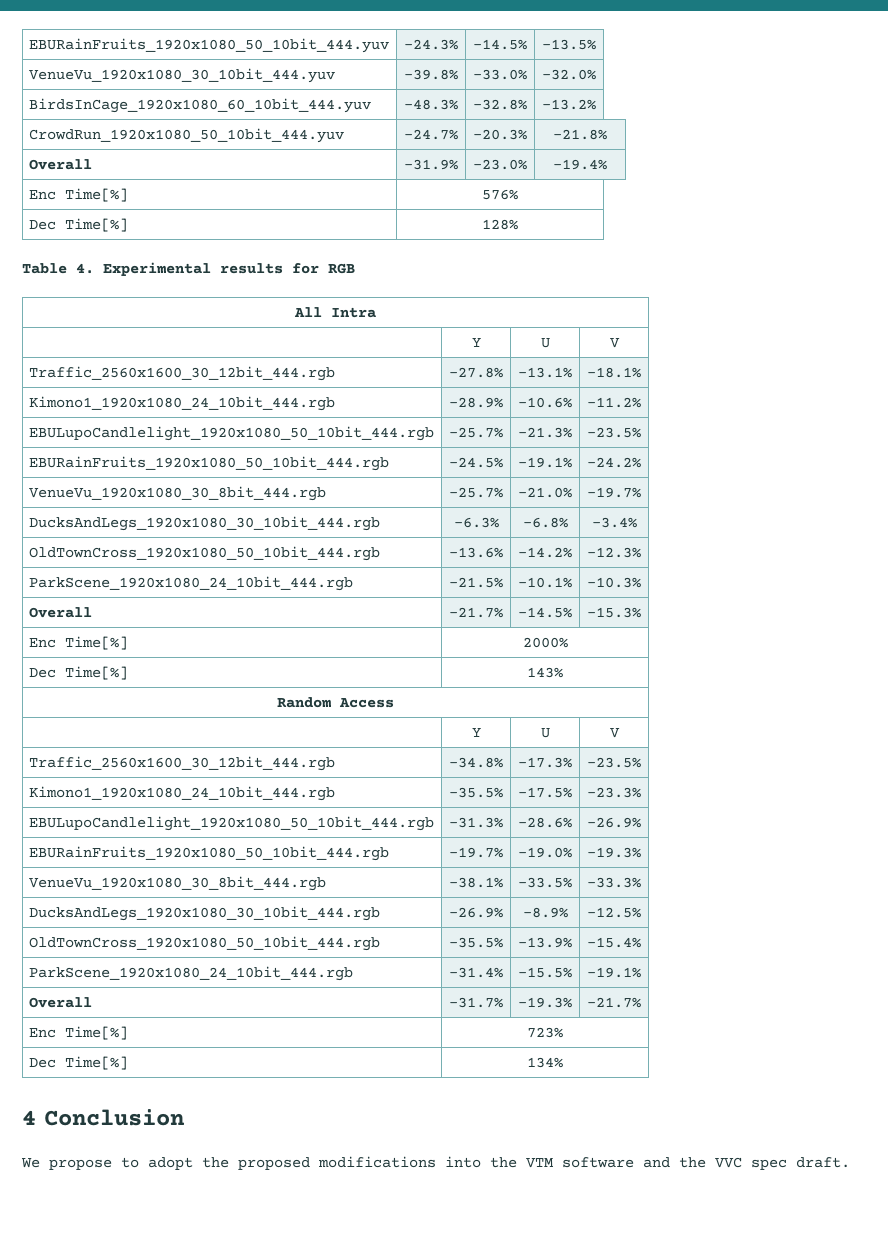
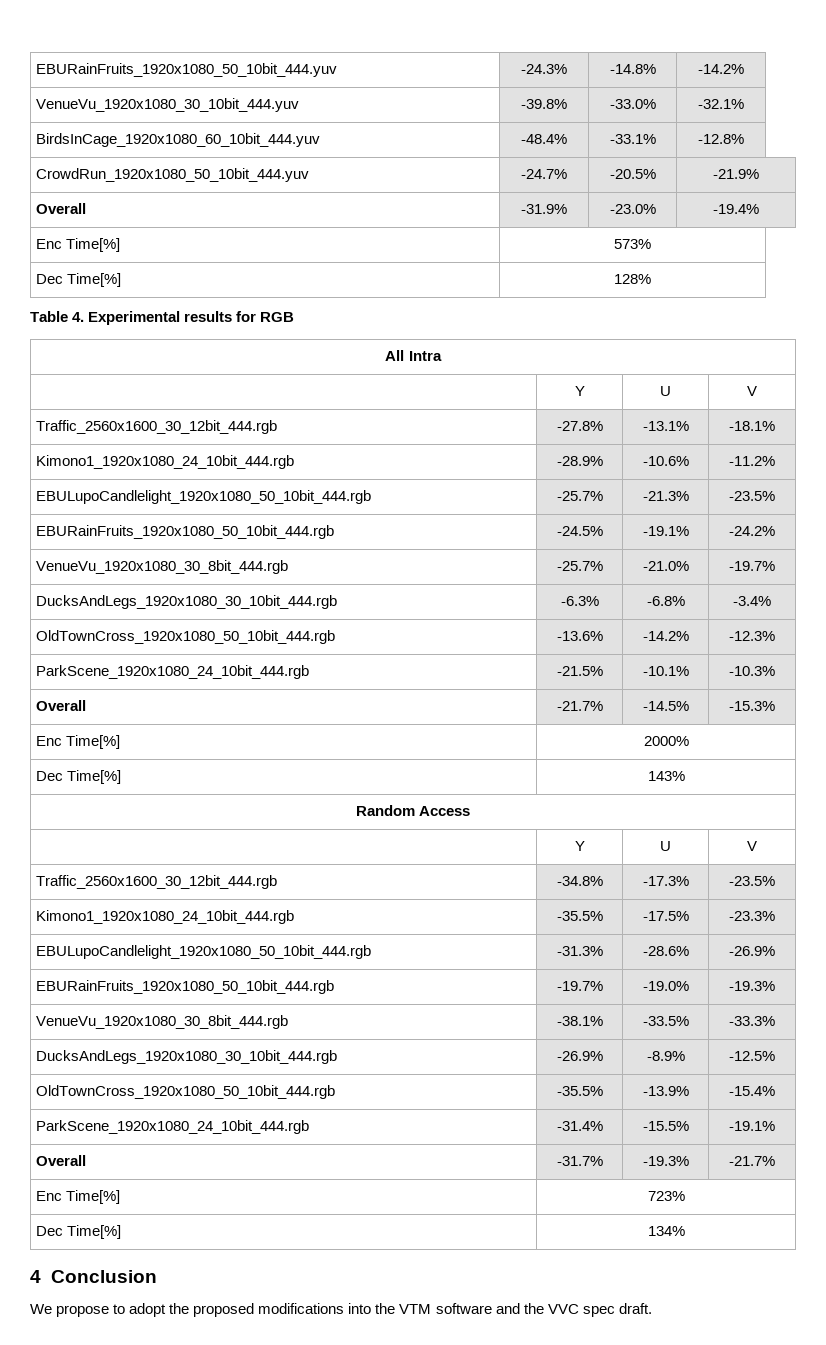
- EBURainFruits_1920x1080_50_10bit_444.yuv | -24.3% | -14.5% | -13.5%
+ EBURainFruits_1920x1080_50_10bit_444.yuv | -24.3% | -14.8% | -14.2%
- VenueVu_1920x1080_30_10bit_444.yuv | -39.8% | -33.0% | -32.0%
+ VenueVu_1920x1080_30_10bit_444.yuv | -39.8% | -33.0% | -32.1%
- BirdsInCage_1920x1080_60_10bit_444.yuv | -48.3% | -32.8% | -13.2%
+ BirdsInCage_1920x1080_60_10bit_444.yuv | -48.4% | -33.1% | -12.8%
- CrowdRun_1920x1080_50_10bit_444.yuv | -24.7% | -20.3% | -21.8%
+ CrowdRun_1920x1080_50_10bit_444.yuv | -24.7% | -20.5% | -21.9%
- Enc Time[%] | 576%
+ Enc Time[%] | 573%

